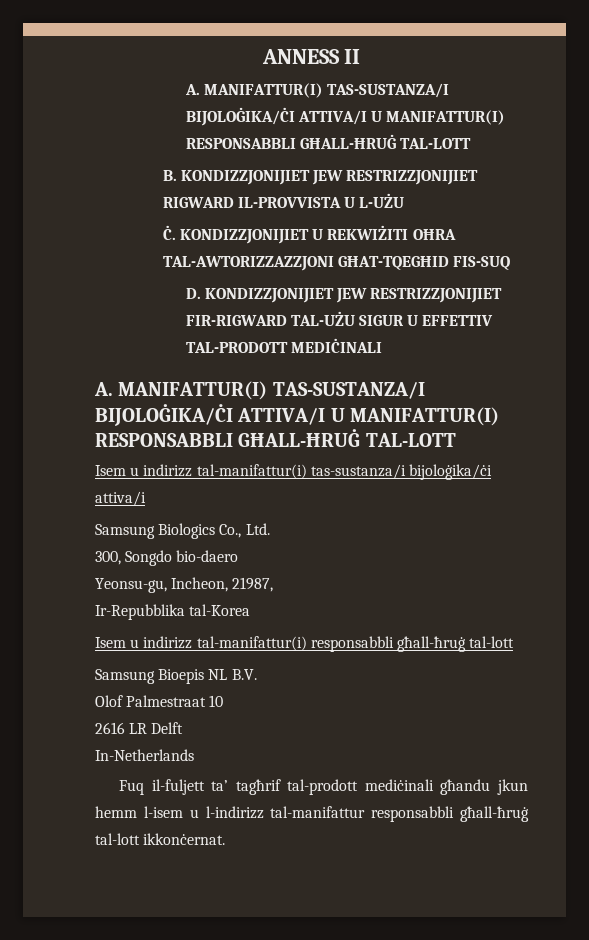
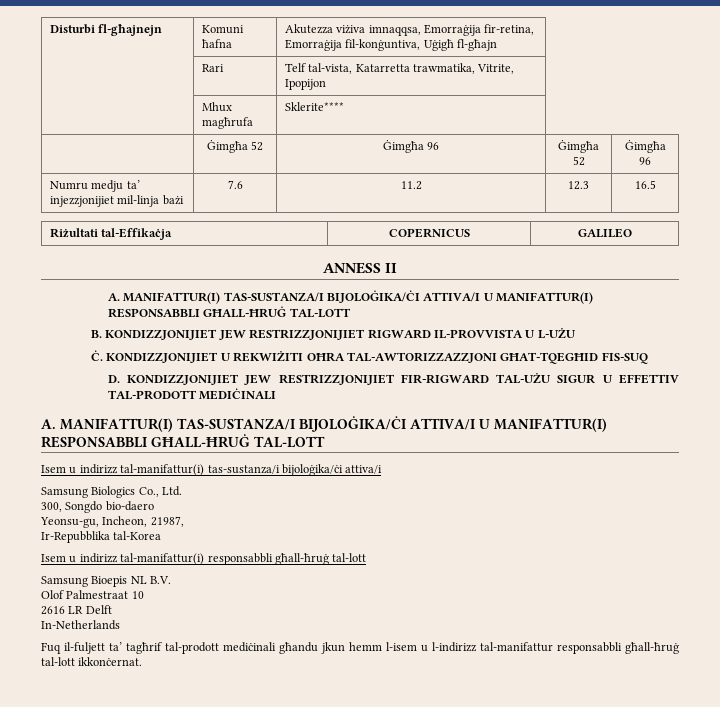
+ Disturbi fl-għajnejn | Komuni ħafna | Akutezza viżiva imnaqqsa, Emorraġija fir-retina, Emorraġija fil-konġuntiva, Uġigħ fl-għajn
+ | Rari | Telf tal-vista, Katarretta trawmatika, Vitrite, Ipopijon
+ | Mhux magħrufa | Sklerite****
+ | Ġimgħa 52 | Ġimgħa 96 | Ġimgħa 52 | Ġimgħa 96
+ Numru medju ta’ injezzjonijiet mil-linja bażi | 7.6 | 11.2 | 12.3 | 16.5
+ Riżultati tal-Effikaċja | COPERNICUS | GALILEO

